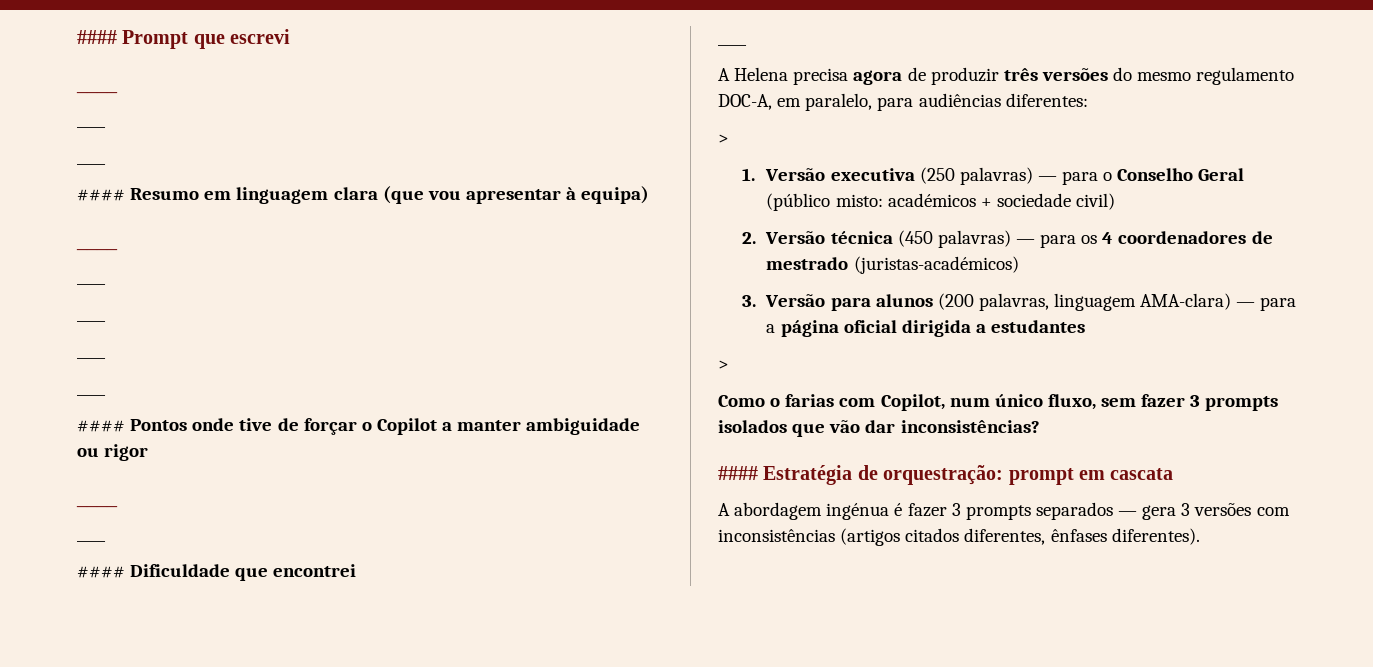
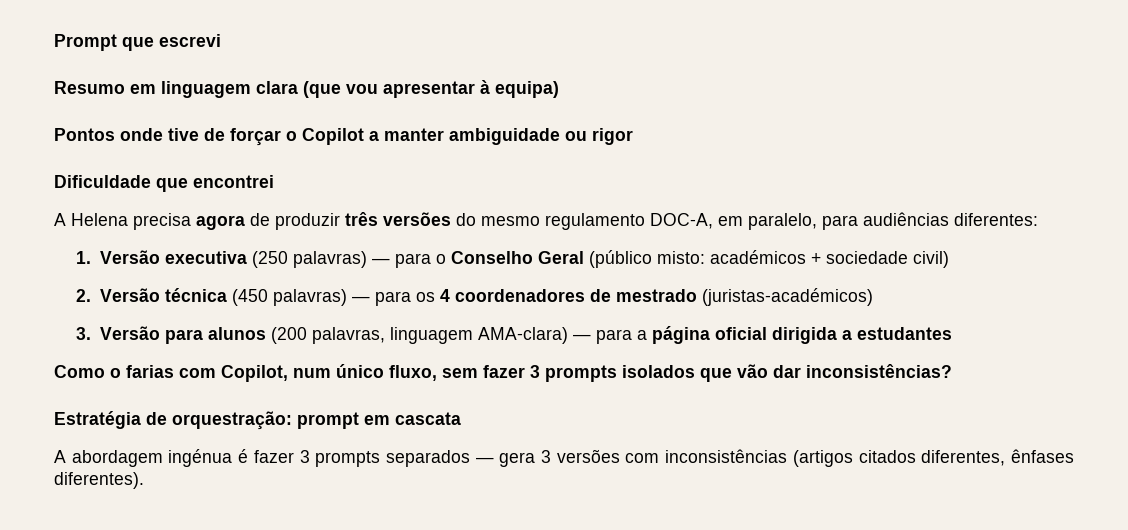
- #### Prompt que escrevi
- ____
- ____
- ____
- #### Resumo em linguagem clara (que vou apresentar à equipa)
- ____
- ____
- ____
- ____
- ____
- #### Pontos onde tive de forçar o Copilot a manter ambiguidade ou rigor
- ____
- ____
- #### Dificuldade que encontrei
- ____
+ Prompt que escrevi
+ Resumo em linguagem clara (que vou apresentar à equipa)
+ Pontos onde tive de forçar o Copilot a manter ambiguidade ou rigor
+ Dificuldade que encontrei
  A Helena precisa agora de produzir três versões do mesmo regulamento DOC-A, em paralelo, para audiências diferentes:
- >
  3. Versão para alunos (200 palavras, linguagem AMA-clara) — para a página oficial dirigida a estudantes
- >
- #### Estratégia de orquestração: prompt em cascata
+ Estratégia de orquestração: prompt em cascata

